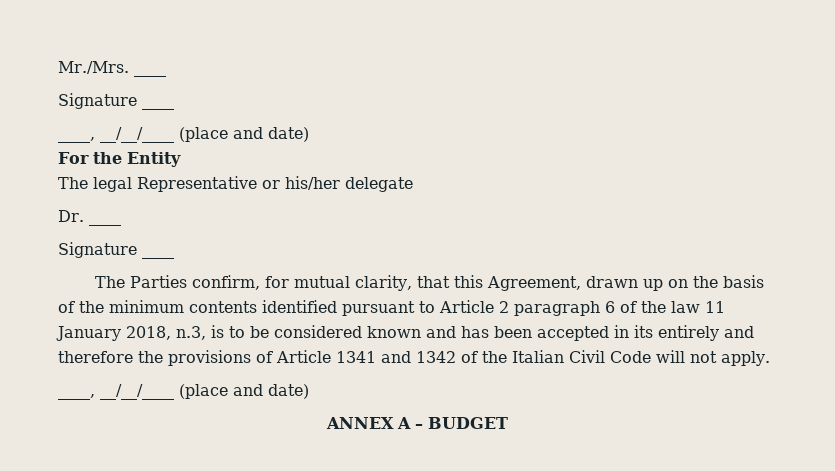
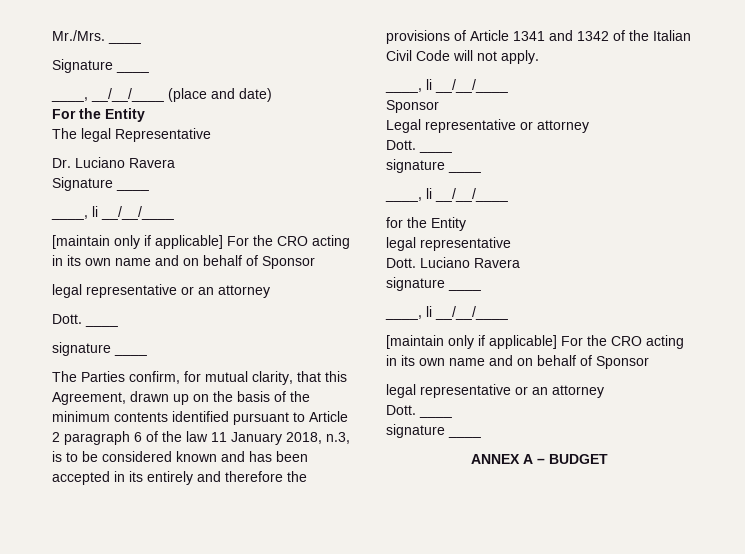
- The legal Representative or his/her delegate
- Dr. ____
+ The legal Representative
+ Dr. Luciano Ravera
  Signature ____
+ ____, li __/__/____
+ [maintain only if applicable] For the CRO acting in its own name and on behalf of Sponsor
+ legal representative or an attorney
+ Dott. ____
+ signature ____
  The Parties confirm, for mutual clarity, that this Agreement, drawn up on the basis of the minimum contents identified pursuant to Article 2 paragraph 6 of the law 11 January 2018, n.3, is to be considered known and has been accepted in its entirely and therefore the provisions of Article 1341 and 1342 of the Italian Civil Code will not apply.
- ____, __/__/____ (place and date)
+ ____, li __/__/____
+ Sponsor
+ Legal representative or attorney
+ Dott. ____
+ signature ____
+ ____, li __/__/____
+ for the Entity
+ legal representative
+ Dott. Luciano Ravera
+ signature ____
+ ____, li __/__/____
+ [maintain only if applicable] For the CRO acting in its own name and on behalf of Sponsor
+ legal representative or an attorney
+ Dott. ____
+ signature ____

